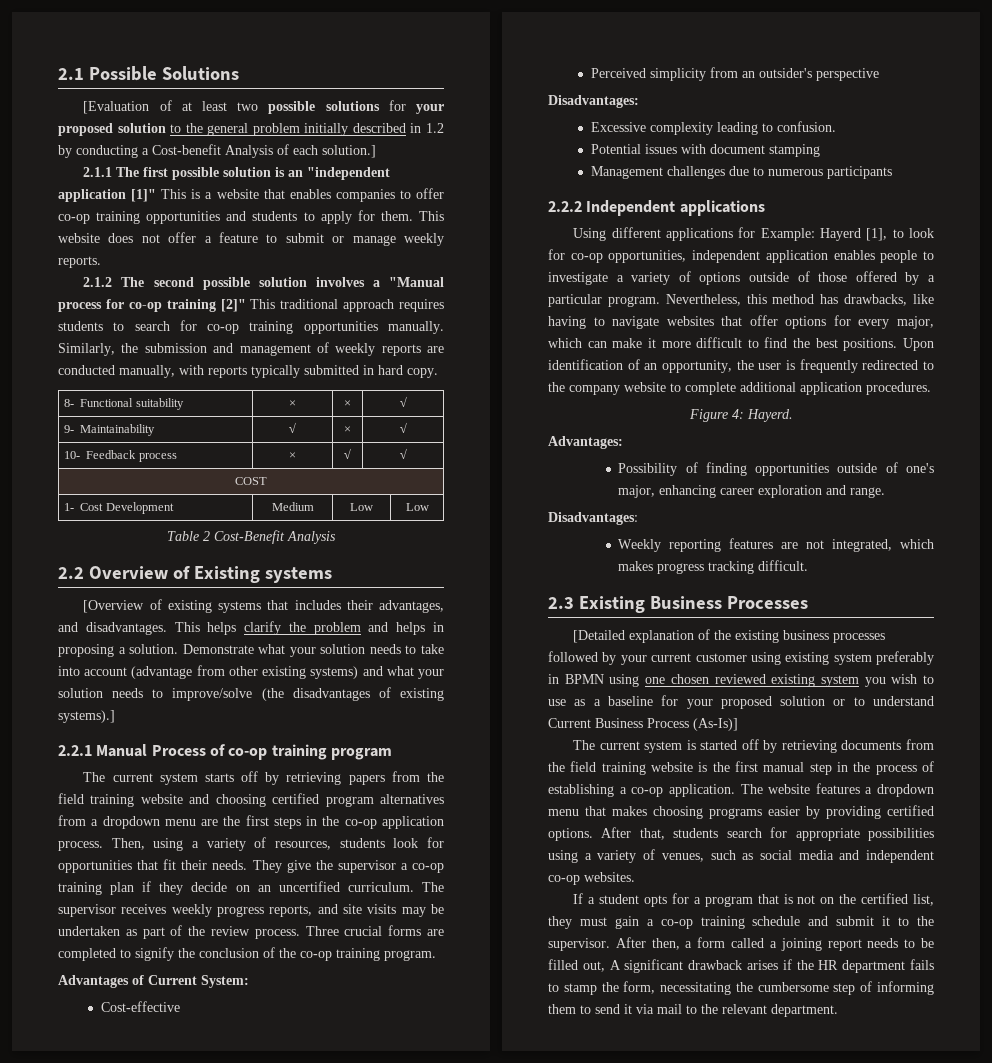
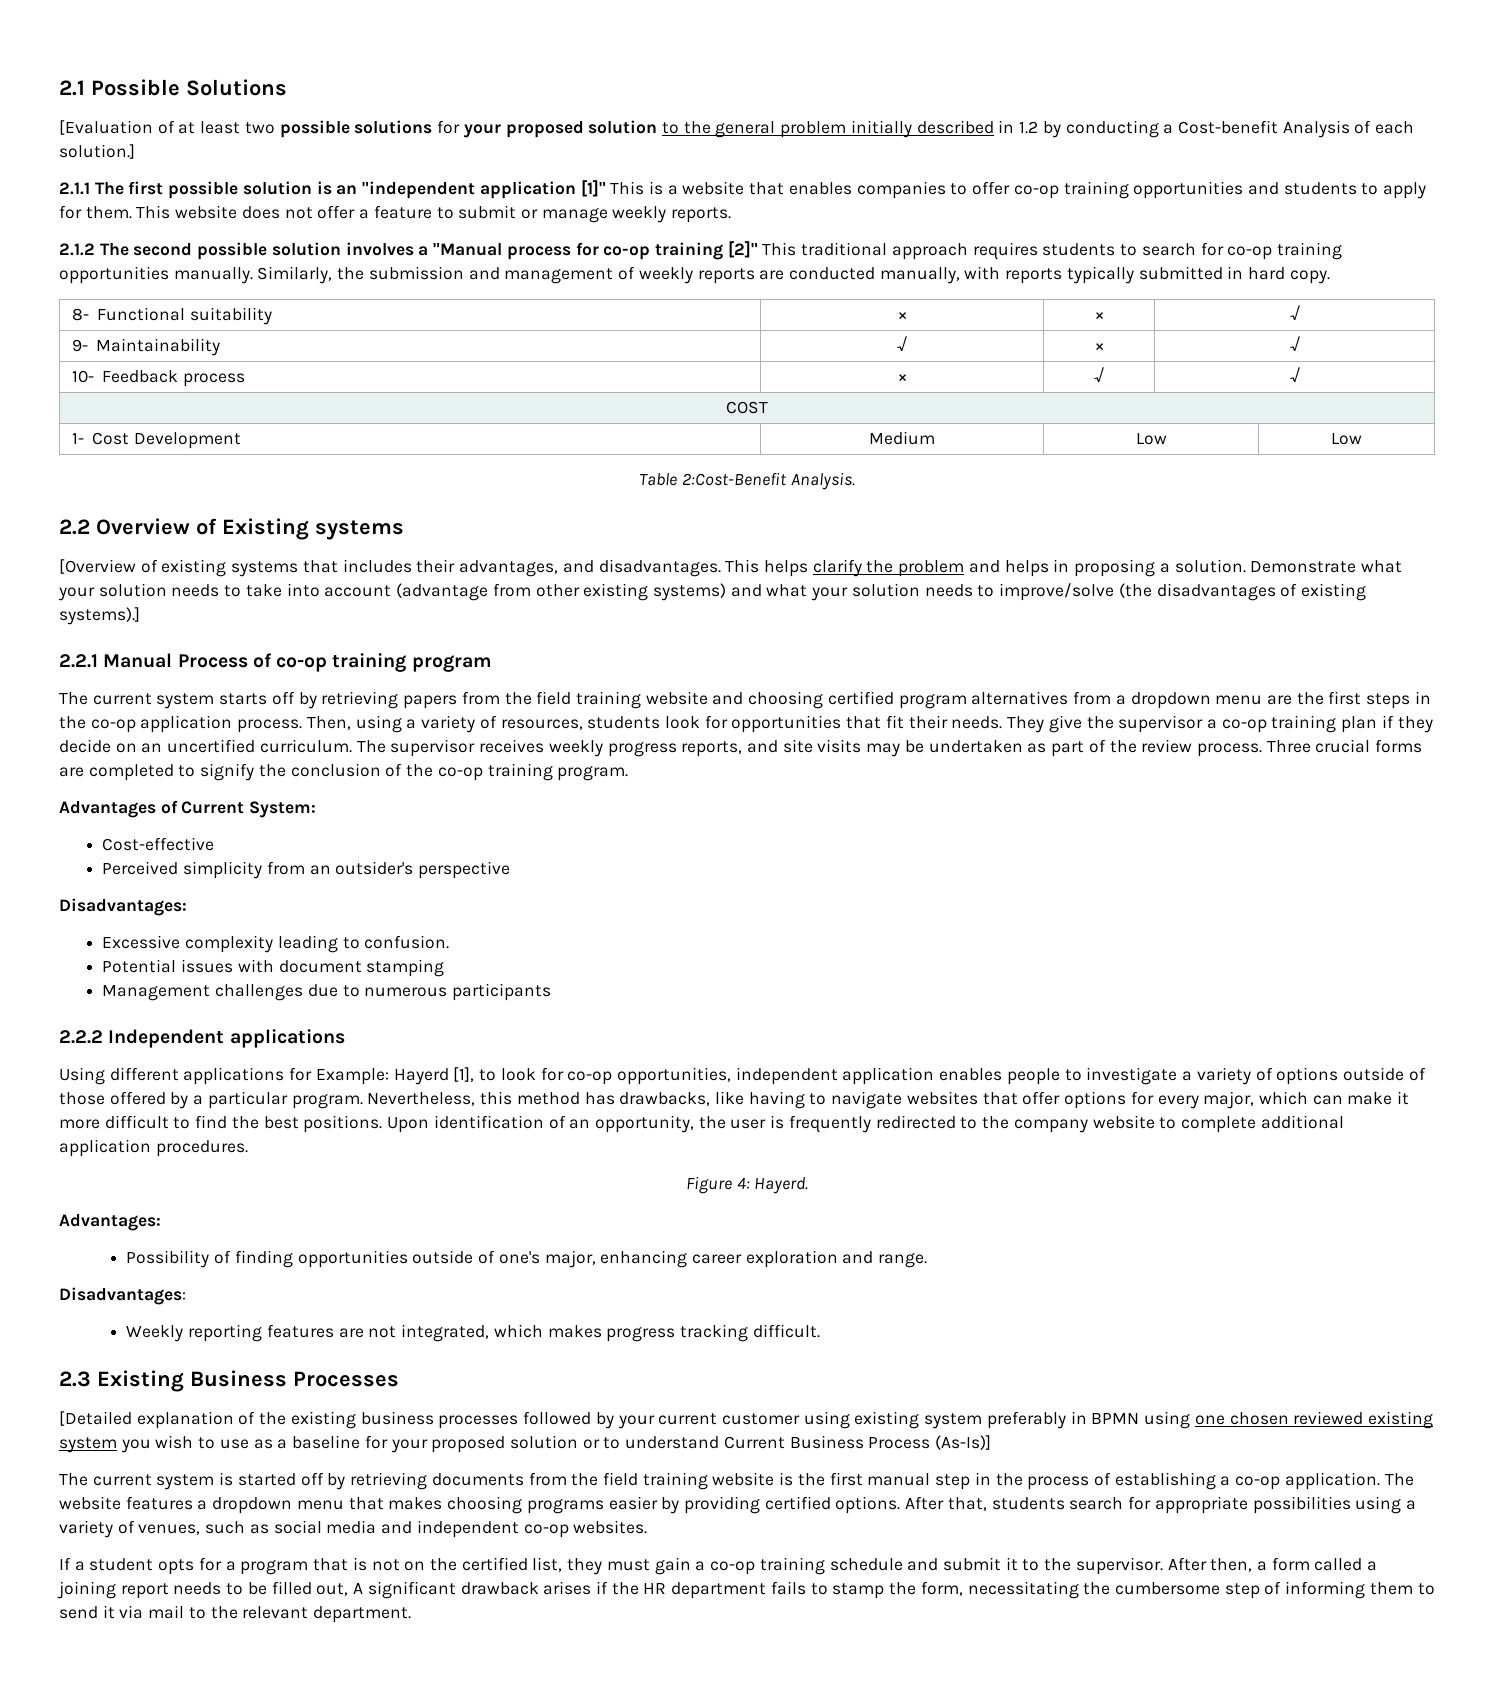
- Table 2 Cost-Benefit Analysis
+ Table 2:Cost-Benefit Analysis.

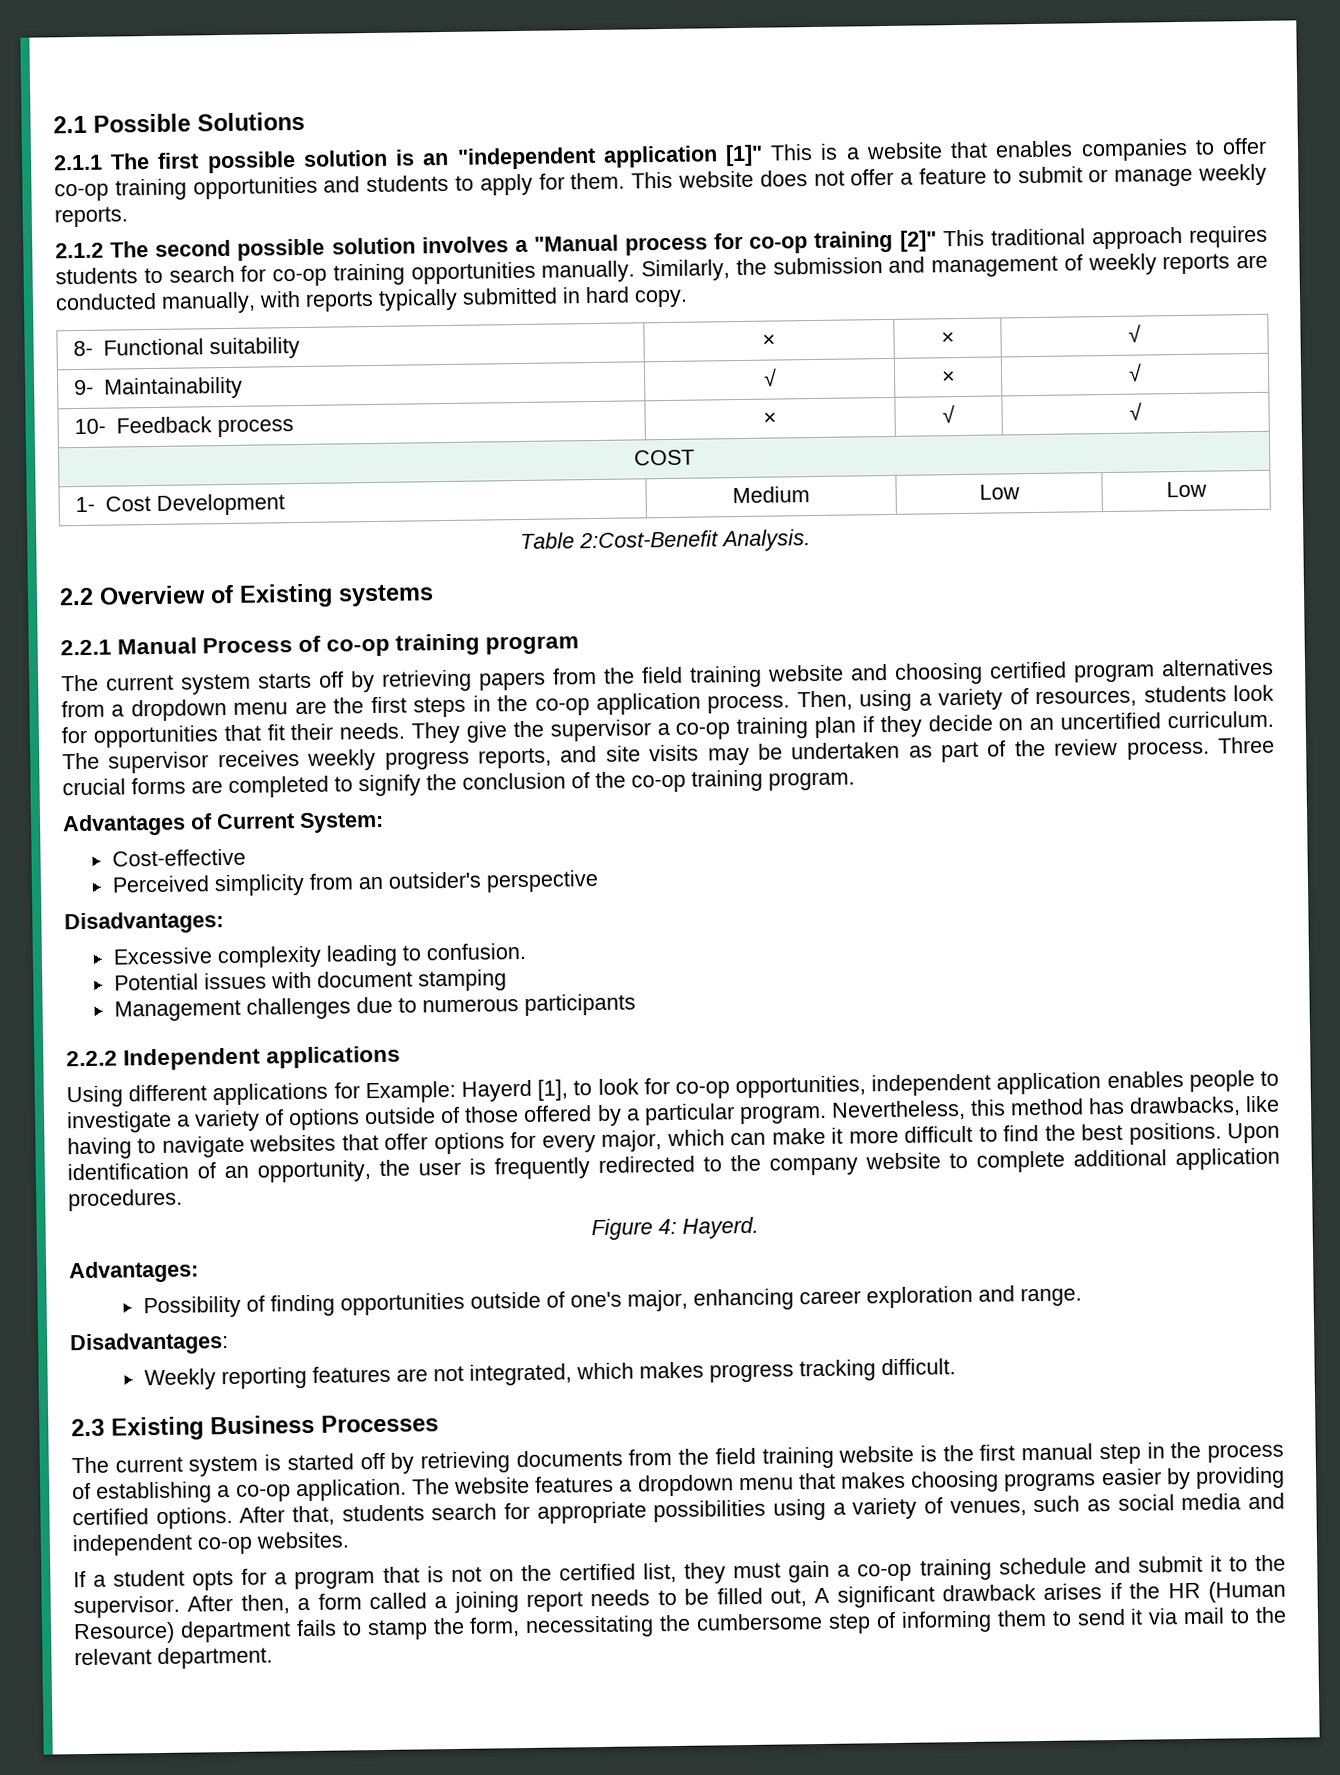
- [Evaluation of at least two possible solutions for your proposed solution to the general problem initially described in 1.2 by conducting a Cost-benefit Analysis of each solution.]
- [Overview of existing systems that includes their advantages, and disadvantages. This helps clarify the problem and helps in proposing a solution. Demonstrate what your solution needs to take into account (advantage from other existing systems) and what your solution needs to improve/solve (the disadvantages of existing systems).]
- [Detailed explanation of the existing business processes followed by your current customer using existing system preferably in BPMN using one chosen reviewed existing system you wish to use as a baseline for your proposed solution or to understand Current Business Process (As-Is)]
- After then, a form called a joining report needs to be filled out, A significant drawback arises if the HR department fails to stamp the form, necessitating the cumbersome step of informing them to send it via mail to the relevant department.
+ After then, a form called a joining report needs to be filled out, A significant drawback arises if the HR (Human Resource) department fails to stamp the form, necessitating the cumbersome step of informing them to send it via mail to the relevant department.

